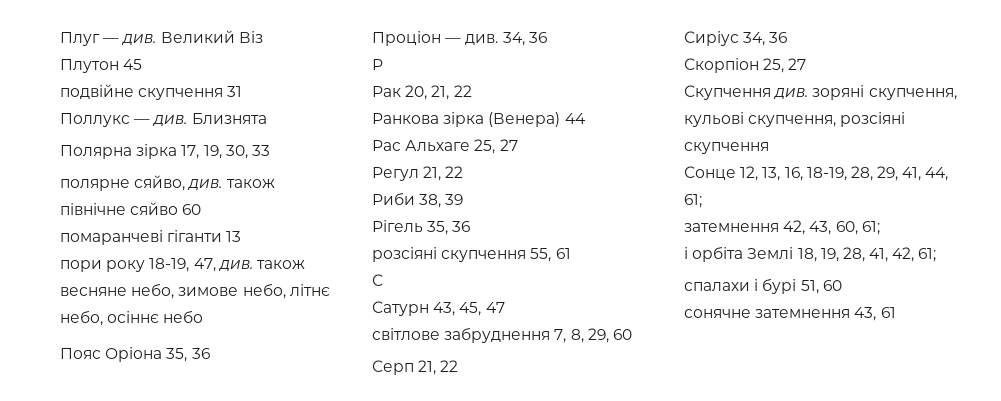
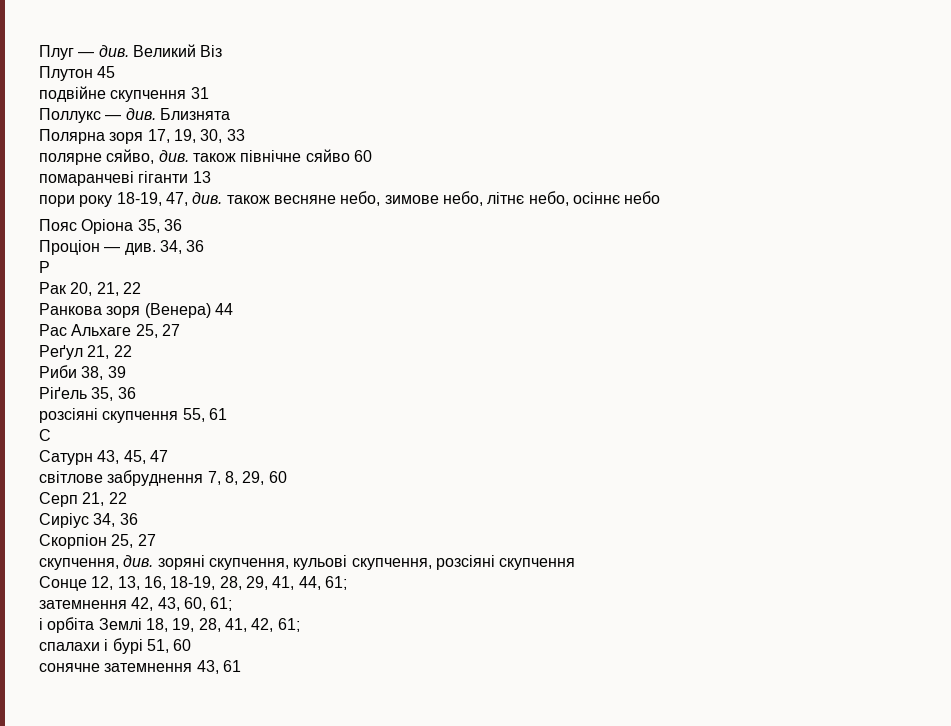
- Полярна зірка 17, 19, 30, 33
+ Полярна зоря 17, 19, 30, 33
- Ранкова зірка (Венера) 44
+ Ранкова зоря (Венера) 44
- Регул 21, 22
+ Реґул 21, 22
- Рігель 35, 36
+ Ріґель 35, 36
- Скупчення див. зоряні скупчення, кульові скупчення, розсіяні скупчення
+ скупчення, див. зоряні скупчення, кульові скупчення, розсіяні скупчення

